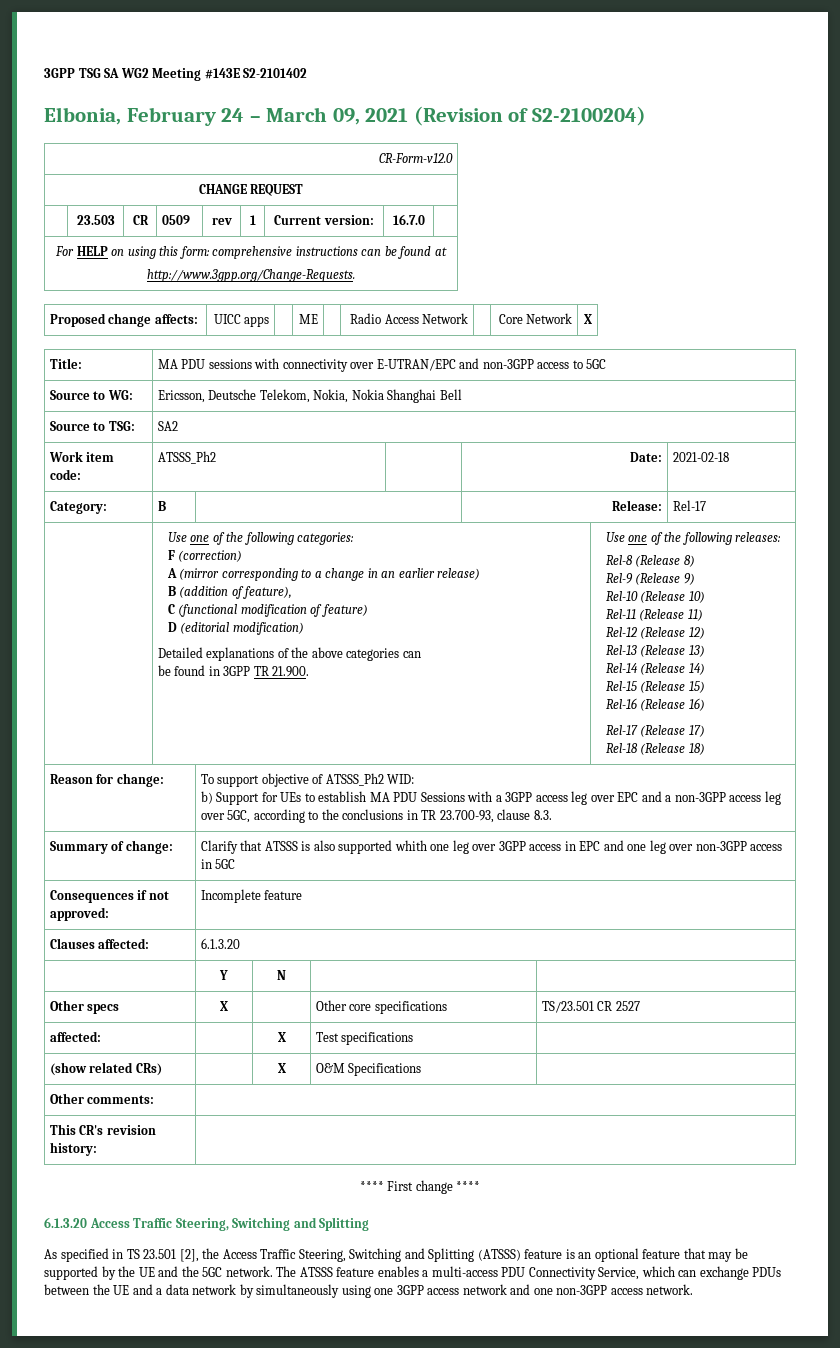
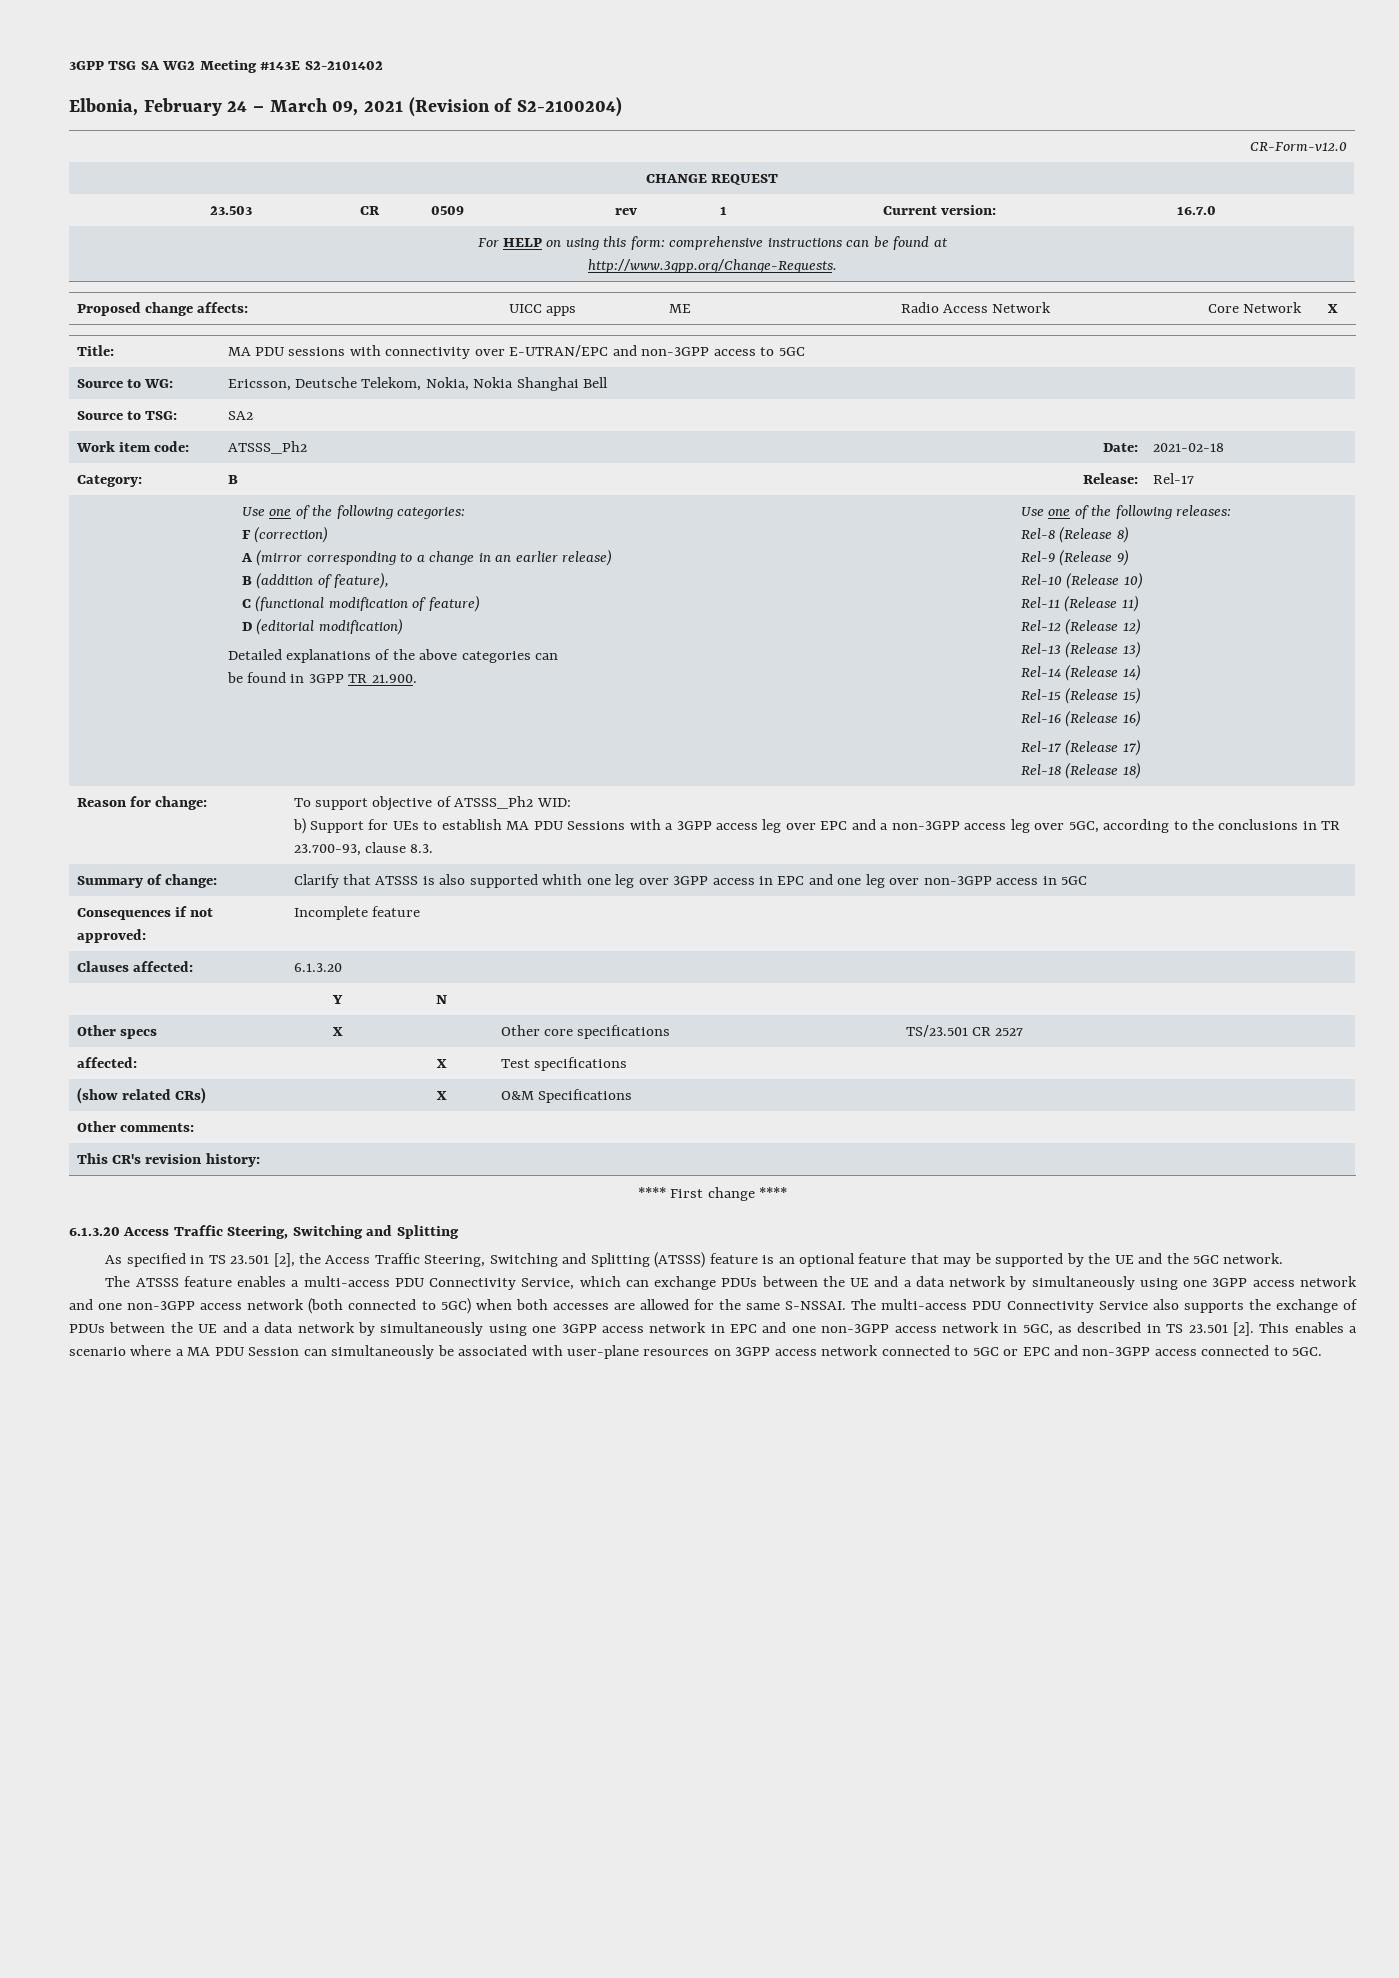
- As specified in TS 23.501 [2], the Access Traffic Steering, Switching and Splitting (ATSSS) feature is an optional feature that may be supported by the UE and the 5GC network. The ATSSS feature enables a multi-access PDU Connectivity Service, which can exchange PDUs between the UE and a data network by simultaneously using one 3GPP access network and one non-3GPP access network.
+ As specified in TS 23.501 [2], the Access Traffic Steering, Switching and Splitting (ATSSS) feature is an optional feature that may be supported by the UE and the 5GC network.
+ The ATSSS feature enables a multi-access PDU Connectivity Service, which can exchange PDUs between the UE and a data network by simultaneously using one 3GPP access network and one non-3GPP access network (both connected to 5GC) when both accesses are allowed for the same S-NSSAI. The multi-access PDU Connectivity Service also supports the exchange of PDUs between the UE and a data network by simultaneously using one 3GPP access network in EPC and one non-3GPP access network in 5GC, as described in TS 23.501 [2]. This enables a scenario where a MA PDU Session can simultaneously be associated with user-plane resources on 3GPP access network connected to 5GC or EPC and non-3GPP access connected to 5GC.

